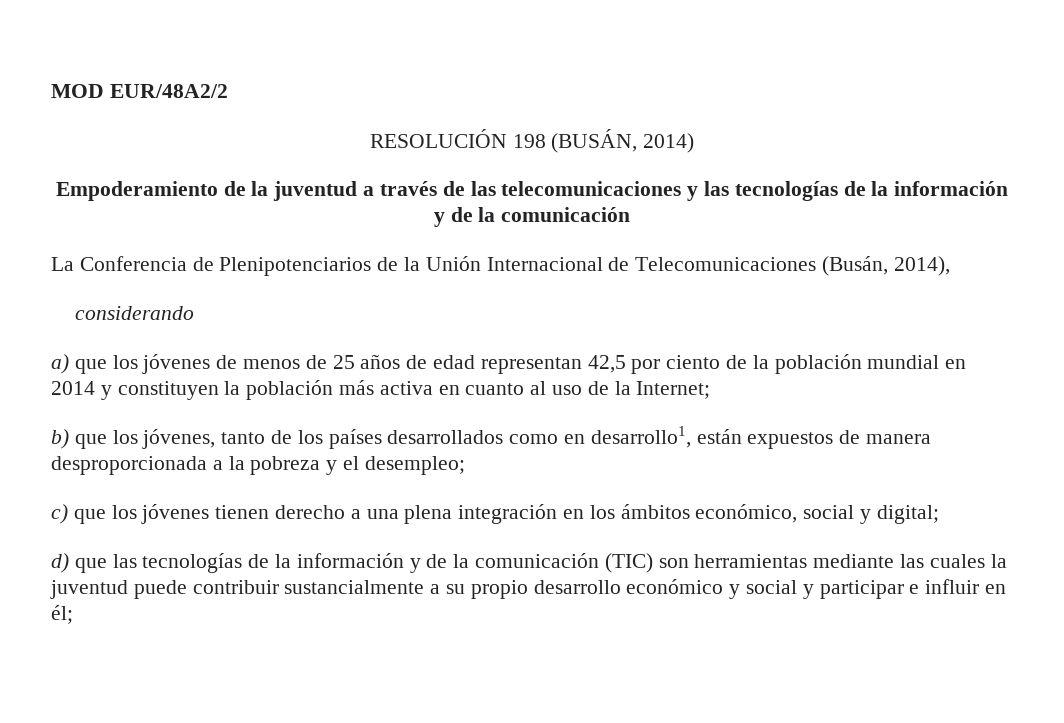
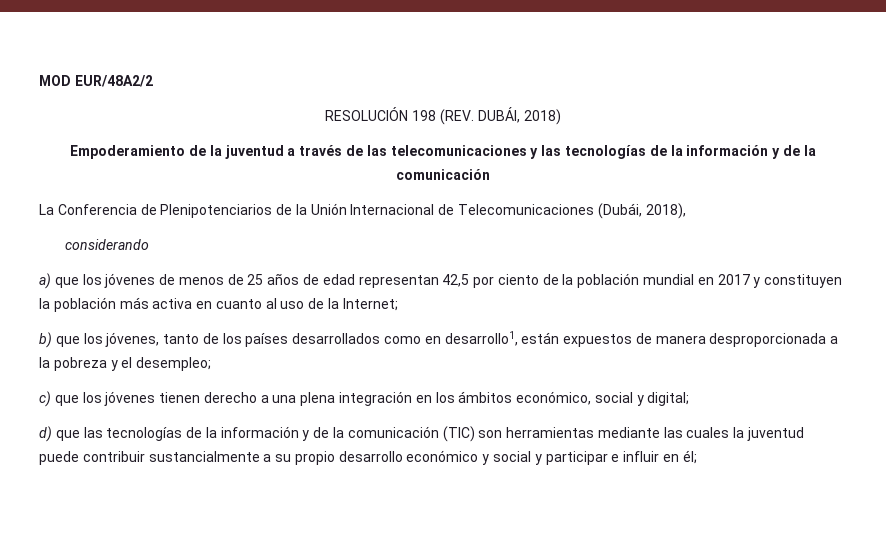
- RESOLUCIÓN 198 (BUSÁN, 2014)
+ RESOLUCIÓN 198 (REV. DUBÁI, 2018)
- La Conferencia de Plenipotenciarios de la Unión Internacional de Telecomunicaciones (Busán, 2014),
+ La Conferencia de Plenipotenciarios de la Unión Internacional de Telecomunicaciones (Dubái, 2018),
- a) que los jóvenes de menos de 25 años de edad representan 42,5 por ciento de la población mundial en 2014 y constituyen la población más activa en cuanto al uso de la Internet;
+ a) que los jóvenes de menos de 25 años de edad representan 42,5 por ciento de la población mundial en 2017 y constituyen la población más activa en cuanto al uso de la Internet;

